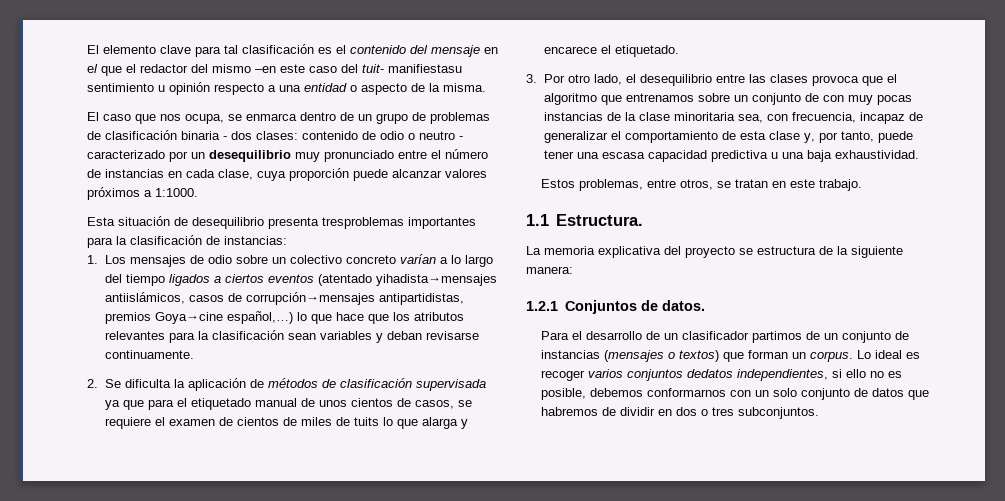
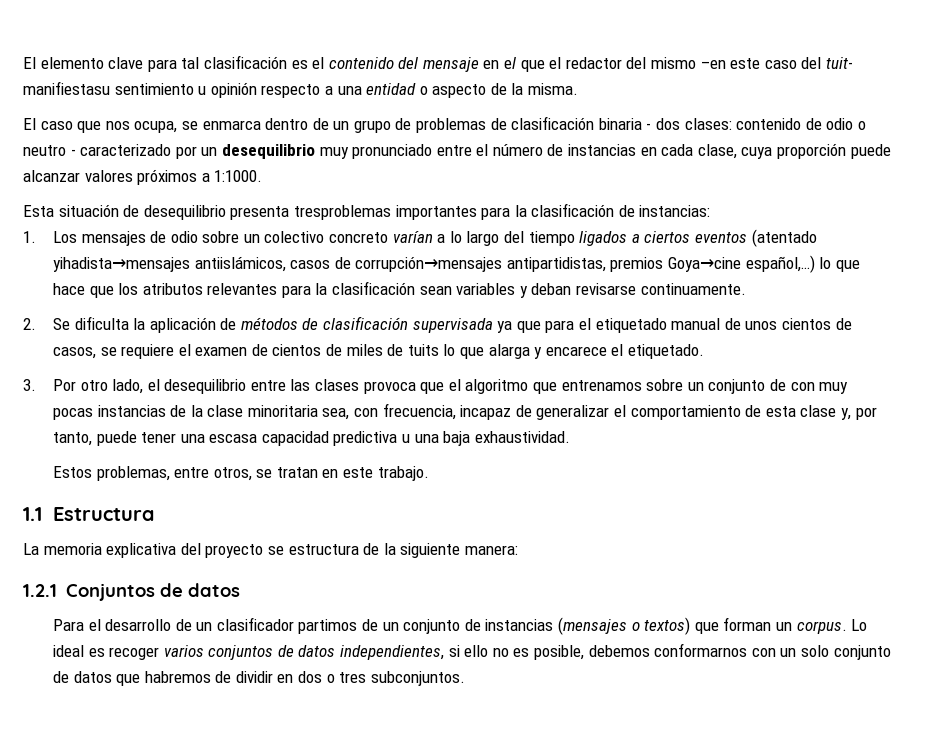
- 1.1 Estructura.
+ 1.1 Estructura
- 1.2.1 Conjuntos de datos.
+ 1.2.1 Conjuntos de datos
- Lo ideal es recoger varios conjuntos dedatos independientes, si ello no es posible, debemos conformarnos con un solo conjunto de datos que habremos de dividir en dos o tres subconjuntos.
+ Lo ideal es recoger varios conjuntos de datos independientes, si ello no es posible, debemos conformarnos con un solo conjunto de datos que habremos de dividir en dos o tres subconjuntos.

